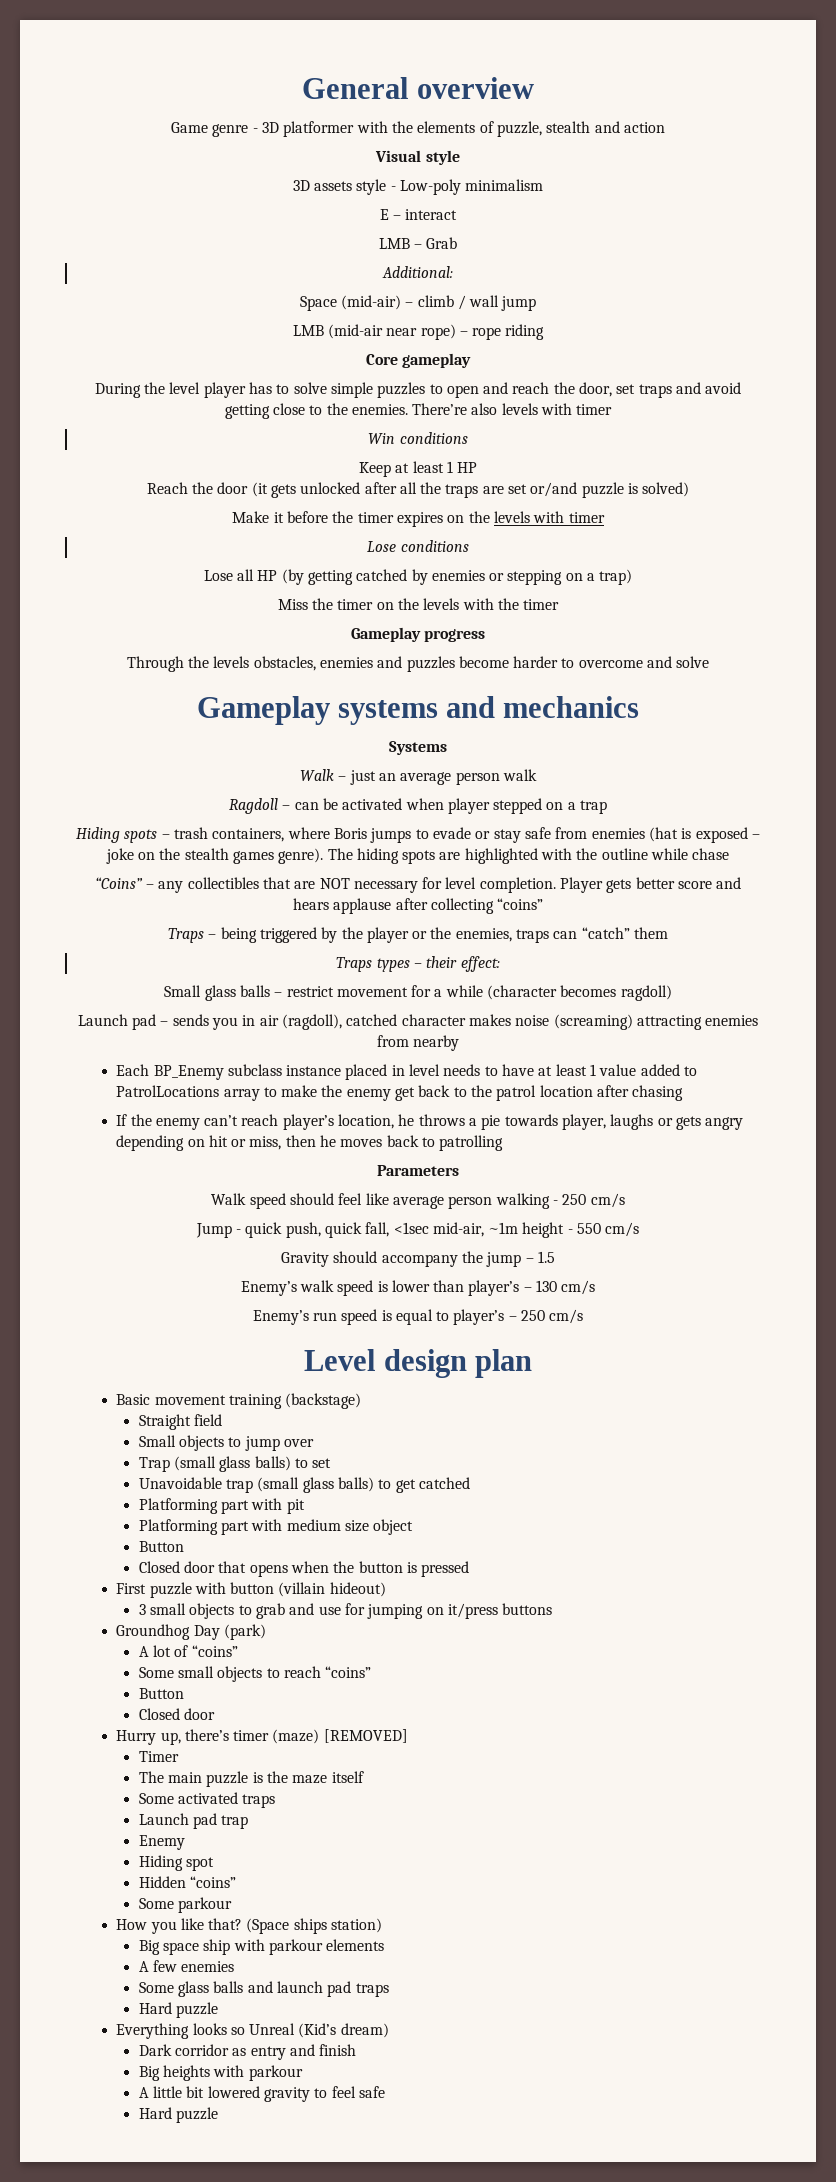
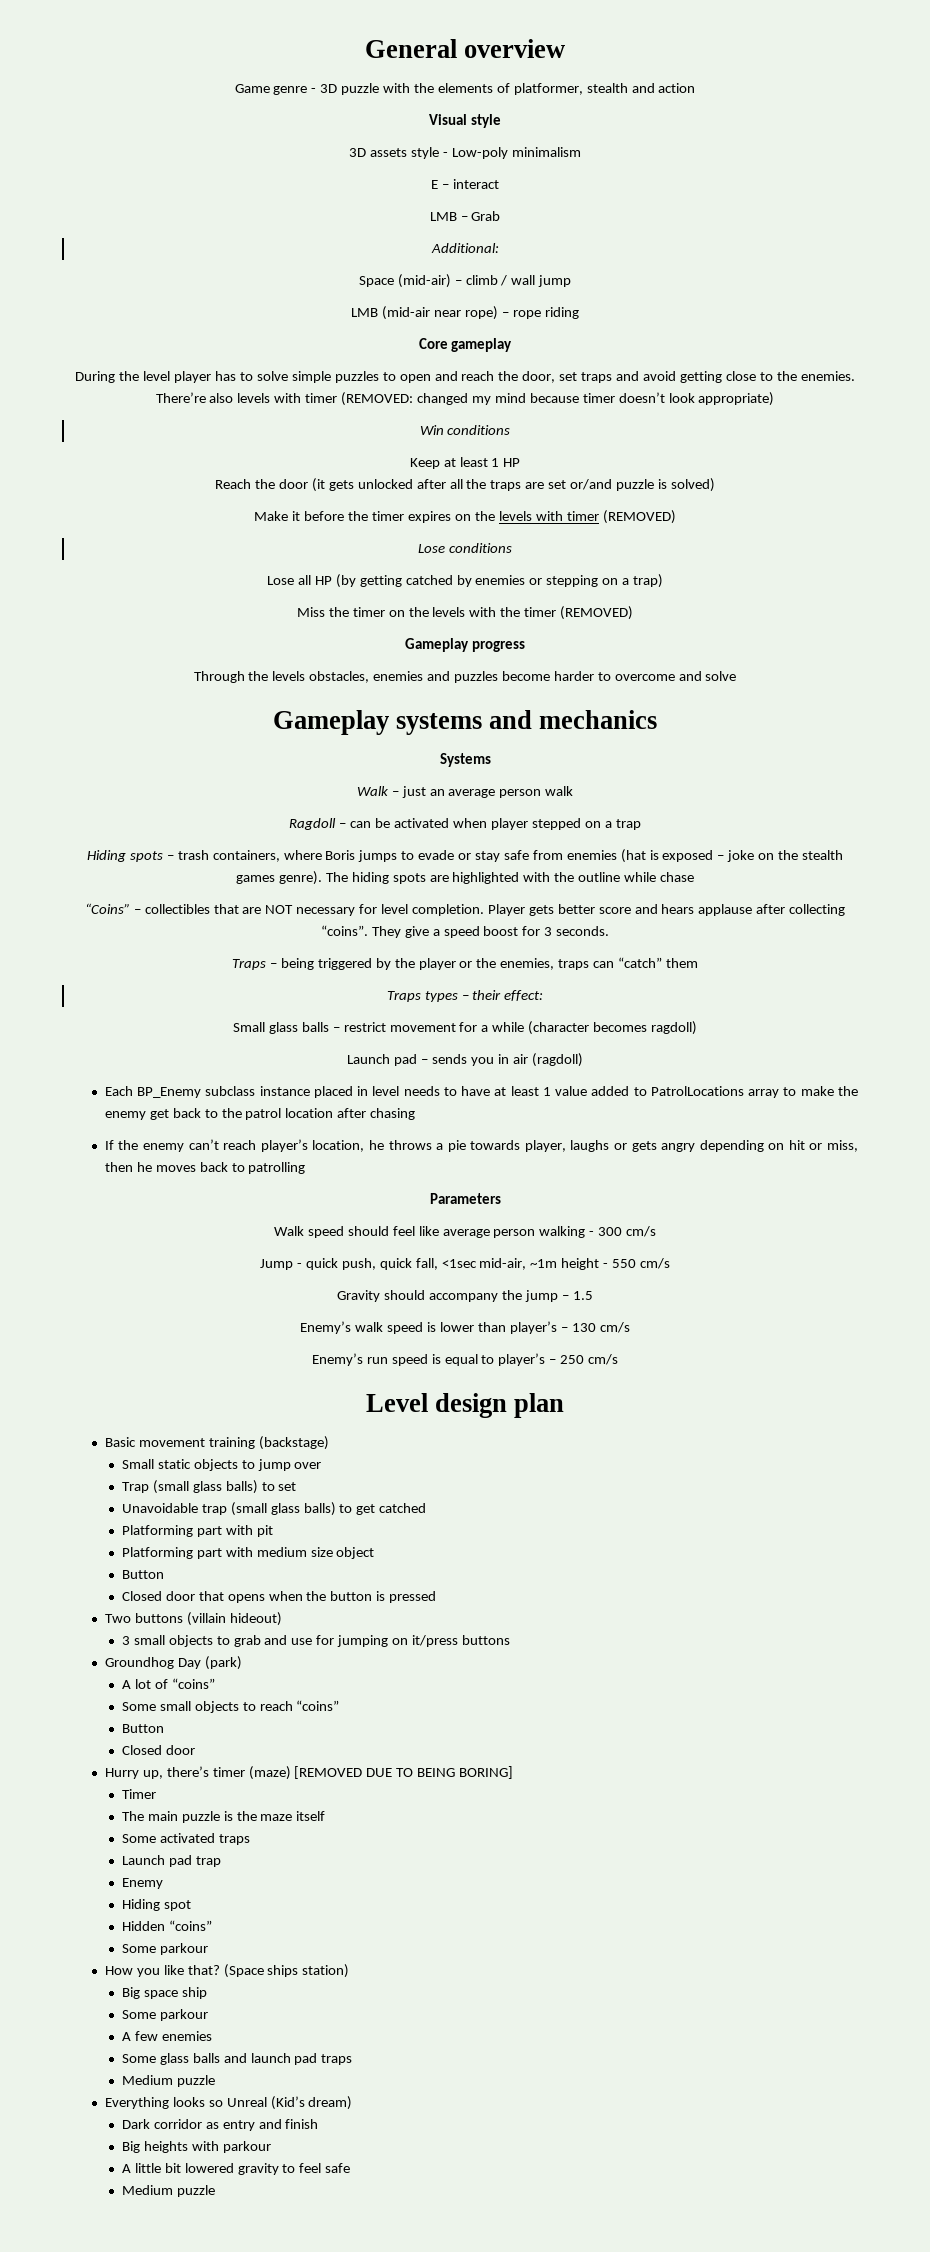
- Game genre - 3D platformer with the elements of puzzle, stealth and action
+ Game genre - 3D puzzle with the elements of platformer, stealth and action
- There’re also levels with timer
+ There’re also levels with timer (REMOVED: changed my mind because timer doesn’t look appropriate)
- Make it before the timer expires on the levels with timer
+ Make it before the timer expires on the levels with timer (REMOVED)
- Miss the timer on the levels with the timer
+ Miss the timer on the levels with the timer (REMOVED)
- “Coins” – any collectibles that are NOT necessary for level completion.
+ “Coins” – collectibles that are NOT necessary for level completion.
- Player gets better score and hears applause after collecting “coins”
+ Player gets better score and hears applause after collecting “coins”. They give a speed boost for 3 seconds.
- Launch pad – sends you in air (ragdoll), catched character makes noise (screaming) attracting enemies from nearby
+ Launch pad – sends you in air (ragdoll)
- Walk speed should feel like average person walking - 250 cm/s
+ Walk speed should feel like average person walking - 300 cm/s
- Straight field
- Small objects to jump over
+ Small static objects to jump over
- First puzzle with button (villain hideout)
+ Two buttons (villain hideout)
- Hurry up, there’s timer (maze) [REMOVED]
+ Hurry up, there’s timer (maze) [REMOVED DUE TO BEING BORING]
- Big space ship with parkour elements
+ Big space ship
+ Some parkour
  Some glass balls and launch pad traps
- Hard puzzle
+ Medium puzzle
  A little bit lowered gravity to feel safe
- Hard puzzle
+ Medium puzzle

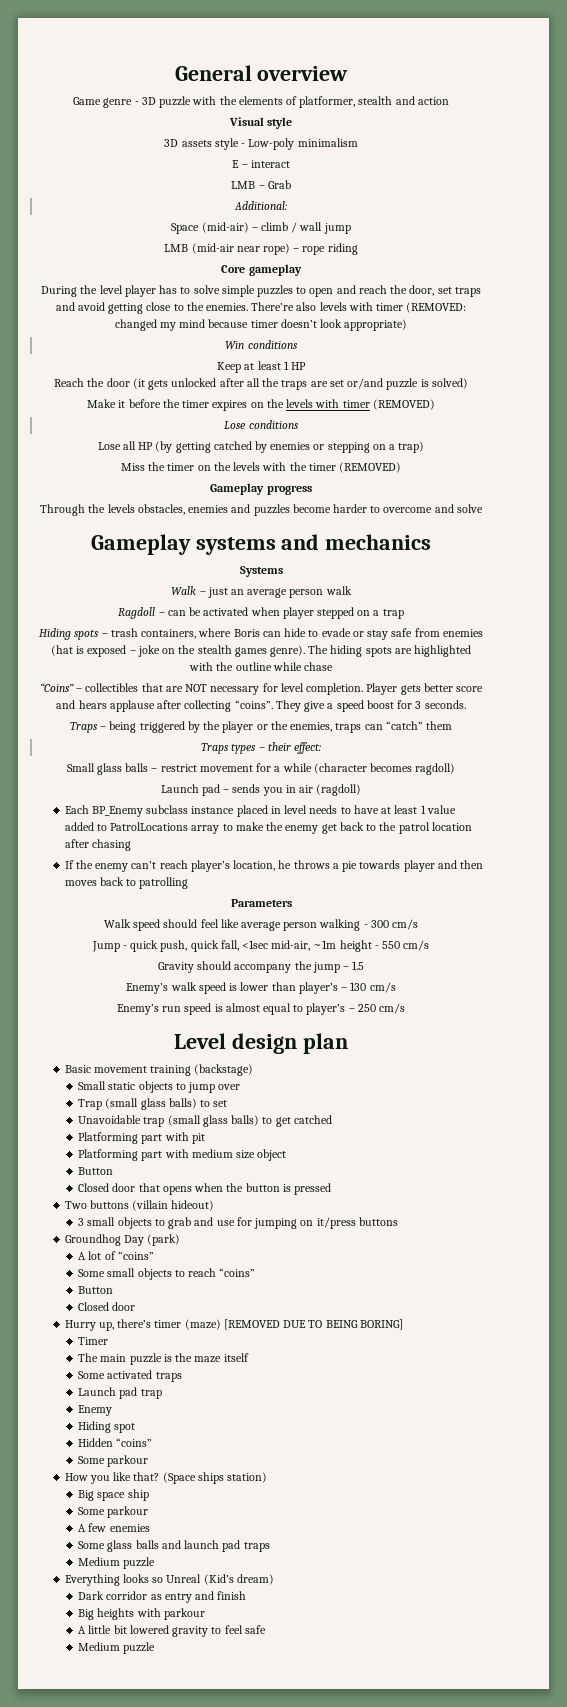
- Hiding spots – trash containers, where Boris jumps to evade or stay safe from enemies (hat is exposed – joke on the stealth games genre).
+ Hiding spots – trash containers, where Boris can hide to evade or stay safe from enemies (hat is exposed – joke on the stealth games genre).
- If the enemy can’t reach player’s location, he throws a pie towards player, laughs or gets angry depending on hit or miss, then he moves back to patrolling
+ If the enemy can’t reach player’s location, he throws a pie towards player and then moves back to patrolling
- Enemy’s run speed is equal to player’s – 250 cm/s
+ Enemy’s run speed is almost equal to player’s – 250 cm/s

